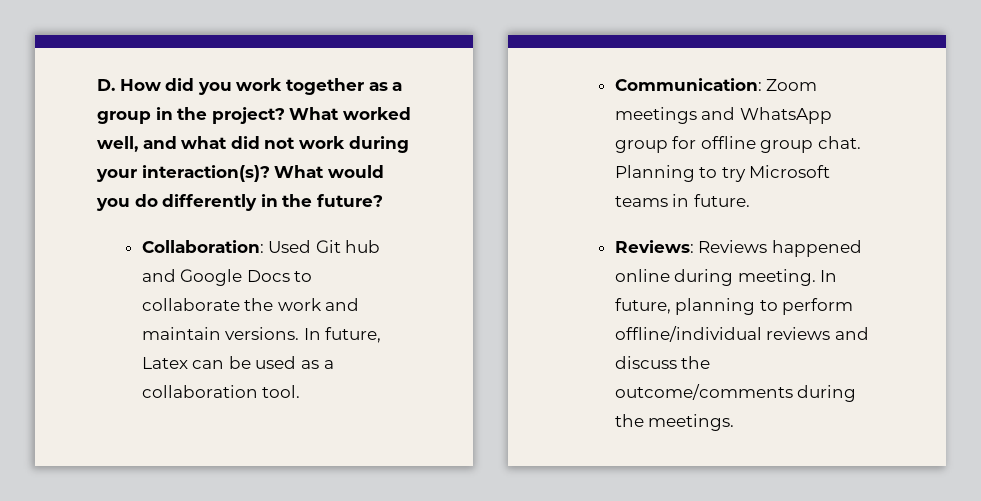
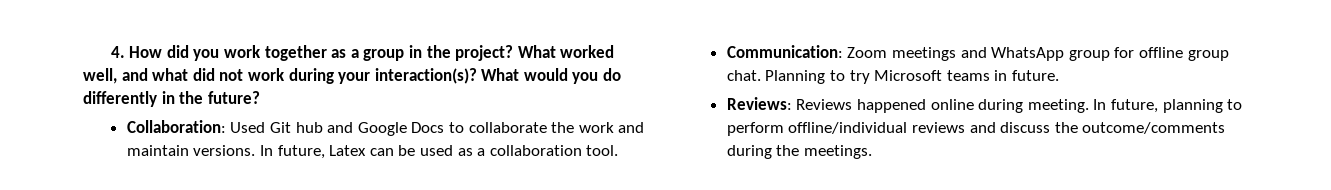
- D. How did you work together as a group in the project?
+ 4. How did you work together as a group in the project?

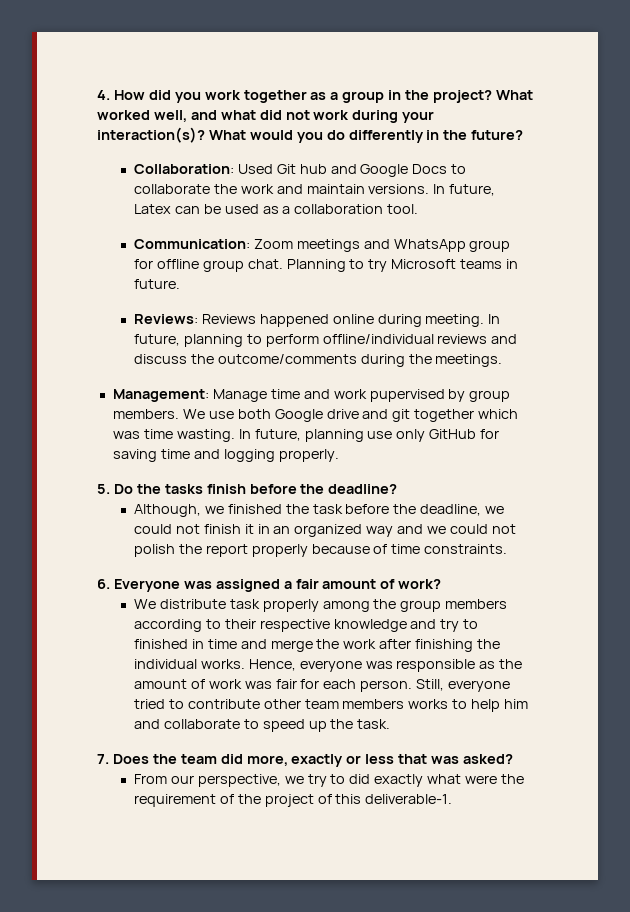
+ Management: Manage time and work pupervised by group members. We use both Google drive and git together which was time wasting. In future, planning use only GitHub for saving time and logging properly.
+ 5. Do the tasks finish before the deadline?
+ Although, we finished the task before the deadline, we could not finish it in an organized way and we could not polish the report properly because of time constraints.
+ 6. Everyone was assigned a fair amount of work?
+ We distribute task properly among the group members according to their respective knowledge and try to finished in time and merge the work after finishing the individual works. Hence, everyone was responsible as the amount of work was fair for each person. Still, everyone tried to contribute other team members works to help him and collaborate to speed up the task.
+ 7. Does the team did more, exactly or less that was asked?
+ From our perspective, we try to did exactly what were the requirement of the project of this deliverable-1.

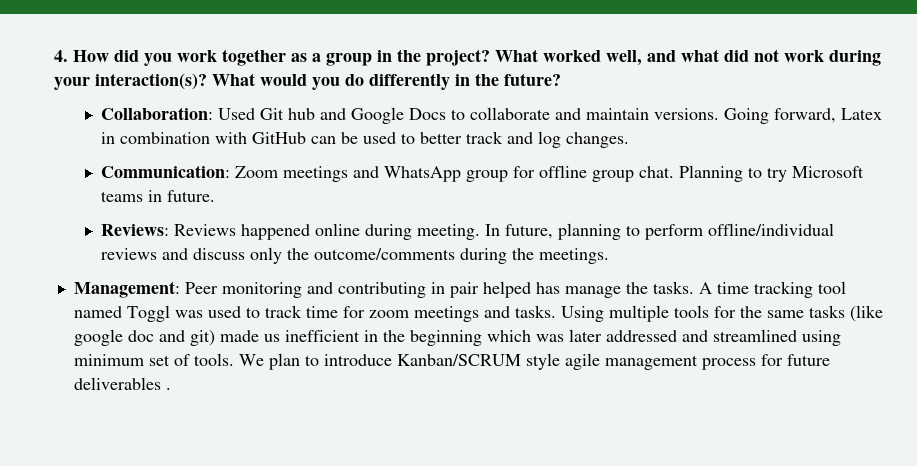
- Collaboration: Used Git hub and Google Docs to collaborate the work and maintain versions.
+ Collaboration: Used Git hub and Google Docs to collaborate and maintain versions.
- In future, Latex can be used as a collaboration tool.
+ Going forward, Latex in combination with GitHub can be used to better track and log changes.
- In future, planning to perform offline/individual reviews and discuss the outcome/comments during the meetings.
+ In future, planning to perform offline/individual reviews and discuss only the outcome/comments during the meetings.
- Management: Manage time and work pupervised by group members. We use both Google drive and git together which was time wasting. In future, planning use only GitHub for saving time and logging properly.
- 5. Do the tasks finish before the deadline?
- Although, we finished the task before the deadline, we could not finish it in an organized way and we could not polish the report properly because of time constraints.
- 6. Everyone was assigned a fair amount of work?
- We distribute task properly among the group members according to their respective knowledge and try to finished in time and merge the work after finishing the individual works. Hence, everyone was responsible as the amount of work was fair for each person. Still, everyone tried to contribute other team members works to help him and collaborate to speed up the task.
- 7. Does the team did more, exactly or less that was asked?
- From our perspective, we try to did exactly what were the requirement of the project of this deliverable-1.
+ Management: Peer monitoring and contributing in pair helped has manage the tasks. A time tracking tool named Toggl was used to track time for zoom meetings and tasks. Using multiple tools for the same tasks (like google doc and git) made us inefficient in the beginning which was later addressed and streamlined using minimum set of tools. We plan to introduce Kanban/SCRUM style agile management process for future deliverables .

